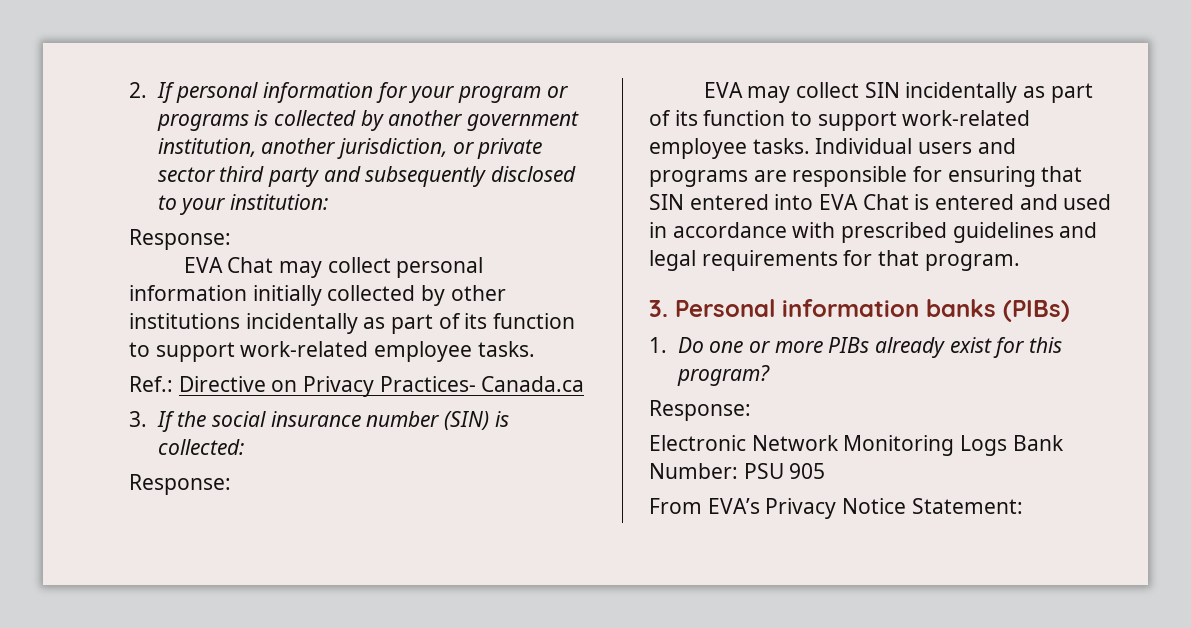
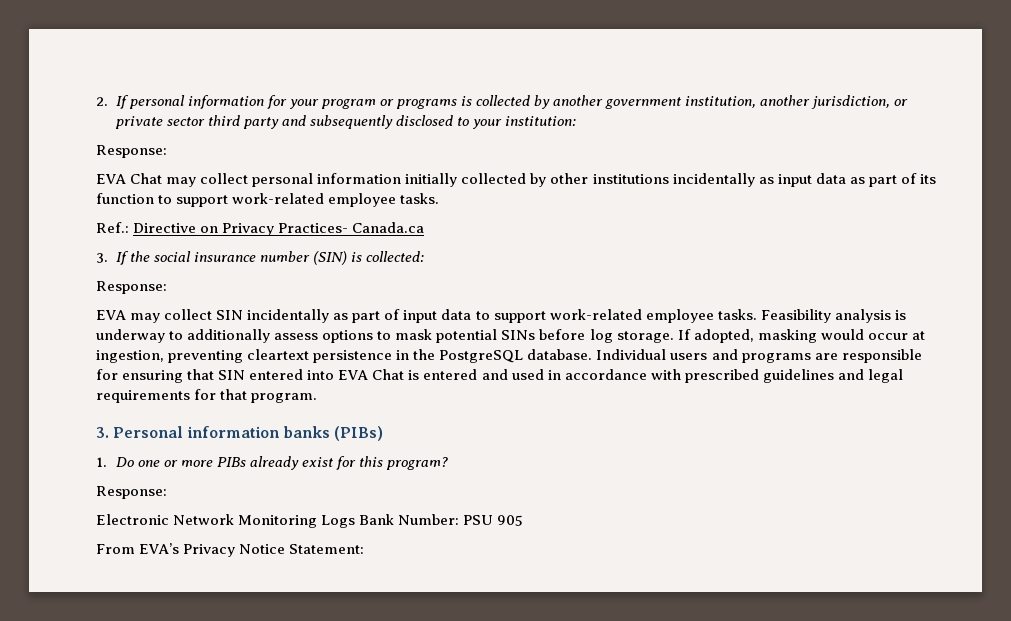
- EVA Chat may collect personal information initially collected by other institutions incidentally as part of its function to support work-related employee tasks.
+ EVA Chat may collect personal information initially collected by other institutions incidentally as input data as part of its function to support work-related employee tasks.
- EVA may collect SIN incidentally as part of its function to support work-related employee tasks.
+ EVA may collect SIN incidentally as part of input data to support work-related employee tasks. Feasibility analysis is underway to additionally assess options to mask potential SINs before log storage. If adopted, masking would occur at ingestion, preventing cleartext persistence in the PostgreSQL database.

